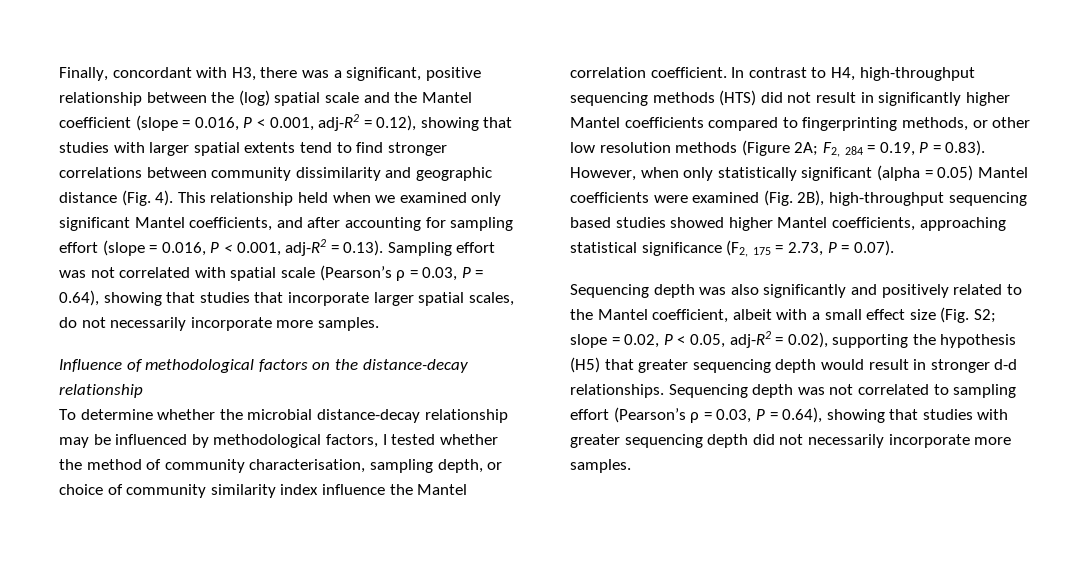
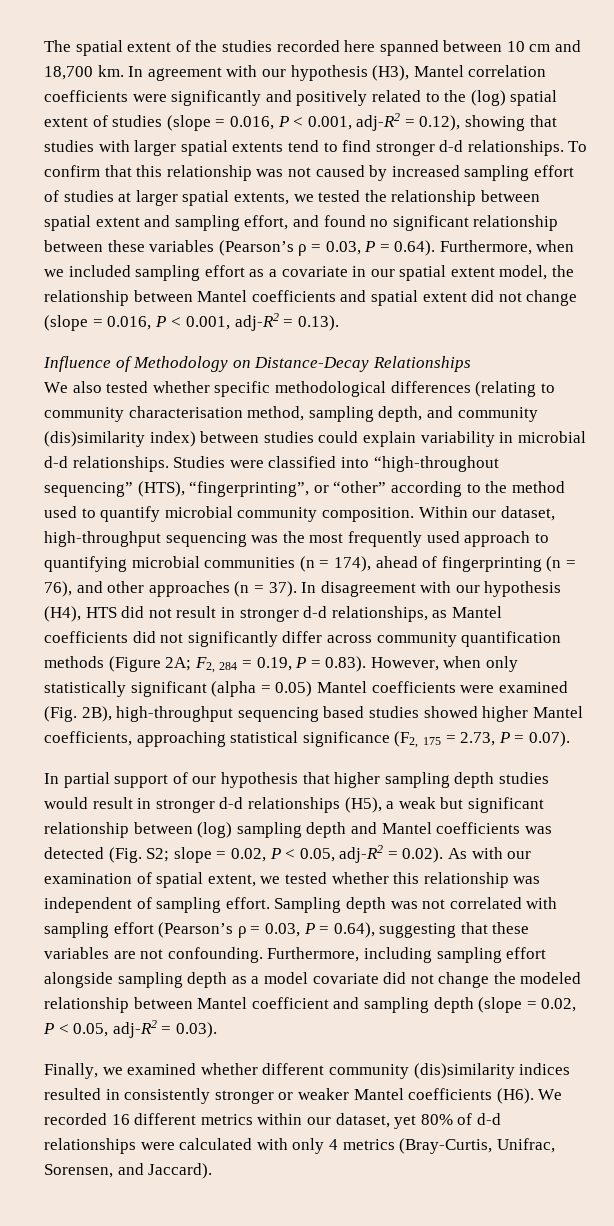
- Finally, concordant with H3, there was a significant, positive relationship between the (log) spatial scale and the Mantel coefficient (slope = 0.016, P < 0.001, adj-R2 = 0.12), showing that studies with larger spatial extents tend to find stronger correlations between community dissimilarity and geographic distance (Fig. 4). This relationship held when we examined only significant Mantel coefficients, and after accounting for sampling effort (slope = 0.016, P < 0.001, adj-R2 = 0.13). Sampling effort was not correlated with spatial scale (Pearson’s ρ = 0.03, P = 0.64), showing that studies that incorporate larger spatial scales, do not necessarily incorporate more samples.
- Influence of methodological factors on the distance-decay relationship
- To determine whether the microbial distance-decay relationship may be influenced by methodological factors, I tested whether the method of community characterisation, sampling depth, or choice of community similarity index influence the Mantel correlation coefficient. In contrast to H4, high-throughput sequencing methods (HTS) did not result in significantly higher Mantel coefficients compared to fingerprinting methods, or other low resolution methods (Figure 2A;
+ The spatial extent of the studies recorded here spanned between 10 cm and 18,700 km. In agreement with our hypothesis (H3), Mantel correlation coefficients were significantly and positively related to the (log) spatial extent of studies (slope = 0.016, P < 0.001, adj-R2 = 0.12), showing that studies with larger spatial extents tend to find stronger d-d relationships. To confirm that this relationship was not caused by increased sampling effort of studies at larger spatial extents, we tested the relationship between spatial extent and sampling effort, and found no significant relationship between these variables (Pearson’s ρ = 0.03, P = 0.64). Furthermore, when we included sampling effort as a covariate in our spatial extent model, the relationship between Mantel coefficients and spatial extent did not change (slope = 0.016, P < 0.001, adj-R2 = 0.13).
+ Influence of Methodology on Distance-Decay Relationships
+ We also tested whether specific methodological differences (relating to community characterisation method, sampling depth, and community (dis)similarity index) between studies could explain variability in microbial d-d relationships. Studies were classified into “high-throughout sequencing” (HTS), “fingerprinting”, or “other” according to the method used to quantify microbial community composition. Within our dataset, high-throughput sequencing was the most frequently used approach to quantifying microbial communities (n = 174), ahead of fingerprinting (n = 76), and other approaches (n = 37). In disagreement with our hypothesis (H4), HTS did not result in stronger d-d relationships, as Mantel coefficients did not significantly differ across community quantification methods (Figure 2A;
- Sequencing depth was also significantly and positively related to the Mantel coefficient, albeit with a small effect size (Fig. S2; slope = 0.02, P < 0.05, adj-R2 = 0.02), supporting the hypothesis (H5) that greater sequencing depth would result in stronger d-d relationships. Sequencing depth was not correlated to sampling effort (Pearson’s ρ = 0.03, P = 0.64), showing that studies with greater sequencing depth did not necessarily incorporate more samples.
+ In partial support of our hypothesis that higher sampling depth studies would result in stronger d-d relationships (H5), a weak but significant relationship between (log) sampling depth and Mantel coefficients was detected (Fig. S2; slope = 0.02, P < 0.05, adj-R2 = 0.02). As with our examination of spatial extent, we tested whether this relationship was independent of sampling effort. Sampling depth was not correlated with sampling effort (Pearson’s ρ = 0.03, P = 0.64), suggesting that these variables are not confounding. Furthermore, including sampling effort alongside sampling depth as a model covariate did not change the modeled relationship between Mantel coefficient and sampling depth (slope = 0.02, P < 0.05, adj-R2 = 0.03).
+ Finally, we examined whether different community (dis)similarity indices resulted in consistently stronger or weaker Mantel coefficients (H6). We recorded 16 different metrics within our dataset, yet 80% of d-d relationships were calculated with only 4 metrics (Bray-Curtis, Unifrac, Sorensen, and Jaccard).

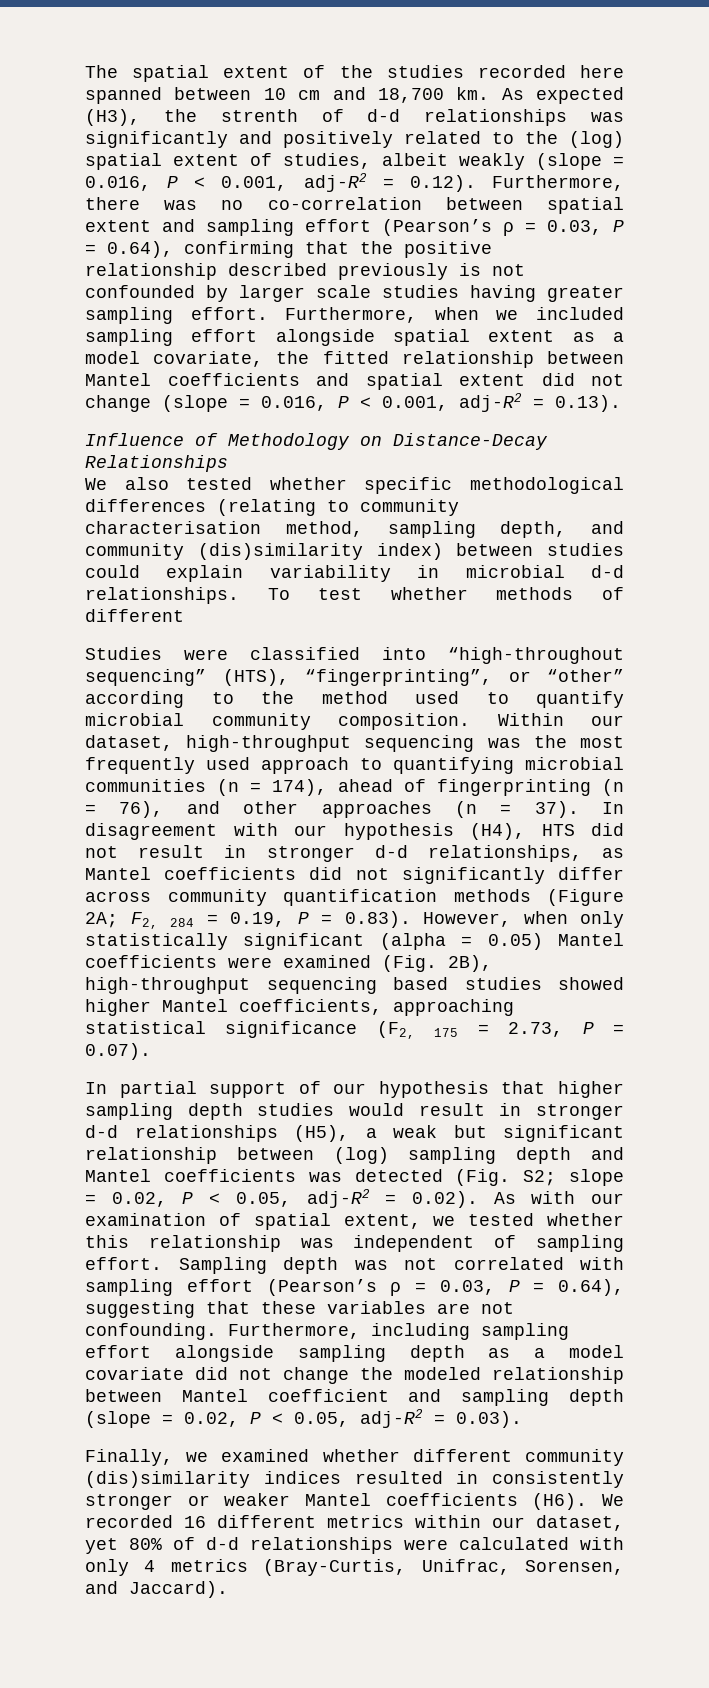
- In agreement with our hypothesis (H3), Mantel correlation coefficients were significantly and positively related to the (log) spatial extent of studies (slope = 0.016, P < 0.001, adj-R2 = 0.12), showing that studies with larger spatial extents tend to find stronger d-d relationships. To confirm that this relationship was not caused by increased sampling effort of studies at larger spatial extents, we tested the relationship between spatial extent and sampling effort, and found no significant relationship between these variables (Pearson’s ρ = 0.03, P = 0.64). Furthermore, when we included sampling effort as a covariate in our spatial extent model, the relationship between Mantel coefficients and spatial extent did not change (slope = 0.016, P < 0.001, adj-R2 = 0.13).
+ As expected (H3), the strenth of d-d relationships was significantly and positively related to the (log) spatial extent of studies, albeit weakly (slope = 0.016, P < 0.001, adj-R2 = 0.12). Furthermore, there was no co-correlation between spatial extent and sampling effort (Pearson’s ρ = 0.03, P = 0.64), confirming that the positive relationship described previously is not confounded by larger scale studies having greater sampling effort. Furthermore, when we included sampling effort alongside spatial extent as a model covariate, the fitted relationship between Mantel coefficients and spatial extent did not change (slope = 0.016, P < 0.001, adj-R2 = 0.13).
- We also tested whether specific methodological differences (relating to community characterisation method, sampling depth, and community (dis)similarity index) between studies could explain variability in microbial d-d relationships. Studies were classified into “high-throughout sequencing” (HTS), “fingerprinting”, or “other” according to the method used to quantify microbial community composition.
+ We also tested whether specific methodological differences (relating to community characterisation method, sampling depth, and community (dis)similarity index) between studies could explain variability in microbial d-d relationships. To test whether methods of different
+ Studies were classified into “high-throughout sequencing” (HTS), “fingerprinting”, or “other” according to the method used to quantify microbial community composition.

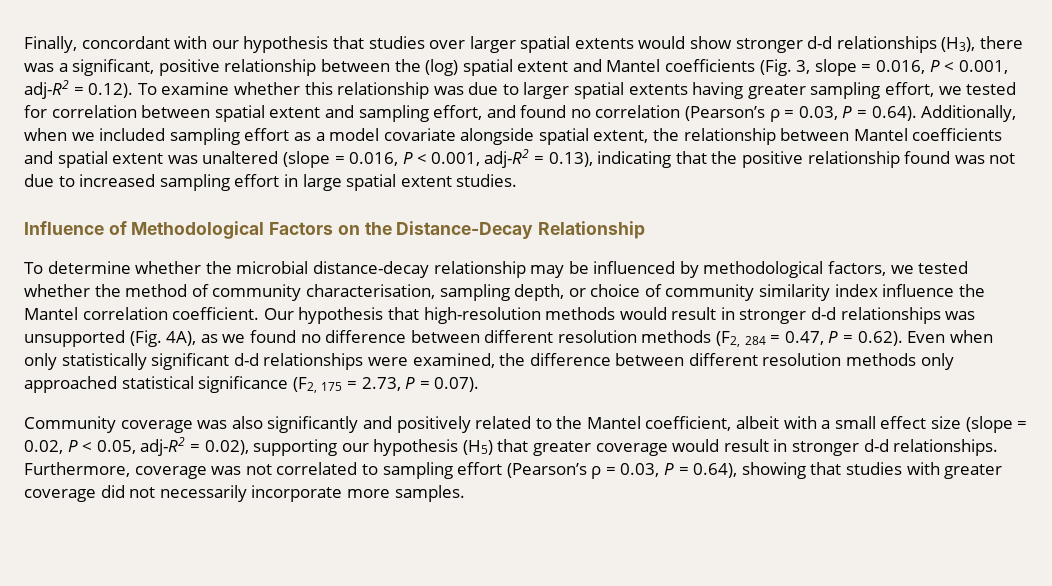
- The spatial extent of the studies recorded here spanned between 10 cm and 18,700 km. As expected (H3), the strenth of d-d relationships was significantly and positively related to the (log) spatial extent of studies, albeit weakly (slope = 0.016, P < 0.001, adj-R2 = 0.12). Furthermore, there was no co-correlation between spatial extent and sampling effort (Pearson’s ρ = 0.03, P = 0.64), confirming that the positive relationship described previously is not confounded by larger scale studies having greater sampling effort. Furthermore, when we included sampling effort alongside spatial extent as a model covariate, the fitted relationship between Mantel coefficients and spatial extent did not change (slope = 0.016, P < 0.001, adj-R2 = 0.13).
- Influence of Methodology on Distance-Decay Relationships
- We also tested whether specific methodological differences (relating to community characterisation method, sampling depth, and community (dis)similarity index) between studies could explain variability in microbial d-d relationships. To test whether methods of different
- Studies were classified into “high-throughout sequencing” (HTS), “fingerprinting”, or “other” according to the method used to quantify microbial community composition. Within our dataset, high-throughput sequencing was the most frequently used approach to quantifying microbial communities (n = 174), ahead of fingerprinting (n = 76), and other approaches (n = 37). In disagreement with our hypothesis (H4), HTS did not result in stronger d-d relationships, as Mantel coefficients did not significantly differ across community quantification methods (Figure 2A; F2, 284 = 0.19, P = 0.83). However, when only statistically significant (alpha = 0.05) Mantel coefficients were examined (Fig. 2B), high-throughput sequencing based studies showed higher Mantel coefficients, approaching statistical significance (F2, 175 = 2.73, P = 0.07).
+ Finally, concordant with our hypothesis that studies over larger spatial extents would show stronger d-d relationships (H3), there was a significant, positive relationship between the (log) spatial extent and Mantel coefficients (Fig. 3, slope = 0.016, P < 0.001, adj-R2 = 0.12). To examine whether this relationship was due to larger spatial extents having greater sampling effort, we tested for correlation between spatial extent and sampling effort, and found no correlation (Pearson’s ρ = 0.03, P = 0.64). Additionally, when we included sampling effort as a model covariate alongside spatial extent, the relationship between Mantel coefficients and spatial extent was unaltered (slope = 0.016, P < 0.001, adj-R2 = 0.13), indicating that the positive relationship found was not due to increased sampling effort in large spatial extent studies.
+ Influence of Methodological Factors on the Distance-Decay Relationship
+ To determine whether the microbial distance-decay relationship may be influenced by methodological factors, we tested whether the method of community characterisation, sampling depth, or choice of community similarity index influence the Mantel correlation coefficient. Our hypothesis that high-resolution methods would result in stronger d-d relationships was unsupported (Fig. 4A), as we found no difference between different resolution methods (F2, 284 = 0.47, P = 0.62). Even when only statistically significant d-d relationships were examined, the difference between different resolution methods only approached statistical significance (F2, 175 = 2.73, P = 0.07).
- In partial support of our hypothesis that higher sampling depth studies would result in stronger d-d relationships (H5), a weak but significant relationship between (log) sampling depth and Mantel coefficients was detected (Fig. S2; slope = 0.02, P < 0.05, adj-R2 = 0.02). As with our examination of spatial extent, we tested whether this relationship was independent of sampling effort. Sampling depth was not correlated with sampling effort (Pearson’s ρ = 0.03, P = 0.64), suggesting that these variables are not confounding. Furthermore, including sampling effort alongside sampling depth as a model covariate did not change the modeled relationship between Mantel coefficient and sampling depth (slope = 0.02, P < 0.05, adj-R2 = 0.03).
- Finally, we examined whether different community (dis)similarity indices resulted in consistently stronger or weaker Mantel coefficients (H6). We recorded 16 different metrics within our dataset, yet 80% of d-d relationships were calculated with only 4 metrics (Bray-Curtis, Unifrac, Sorensen, and Jaccard).
+ Community coverage was also significantly and positively related to the Mantel coefficient, albeit with a small effect size (slope = 0.02, P < 0.05, adj-R2 = 0.02), supporting our hypothesis (H5) that greater coverage would result in stronger d-d relationships. Furthermore, coverage was not correlated to sampling effort (Pearson’s ρ = 0.03, P = 0.64), showing that studies with greater coverage did not necessarily incorporate more samples.

